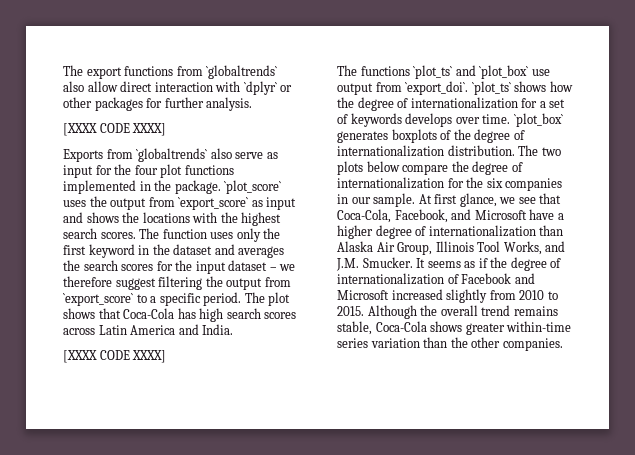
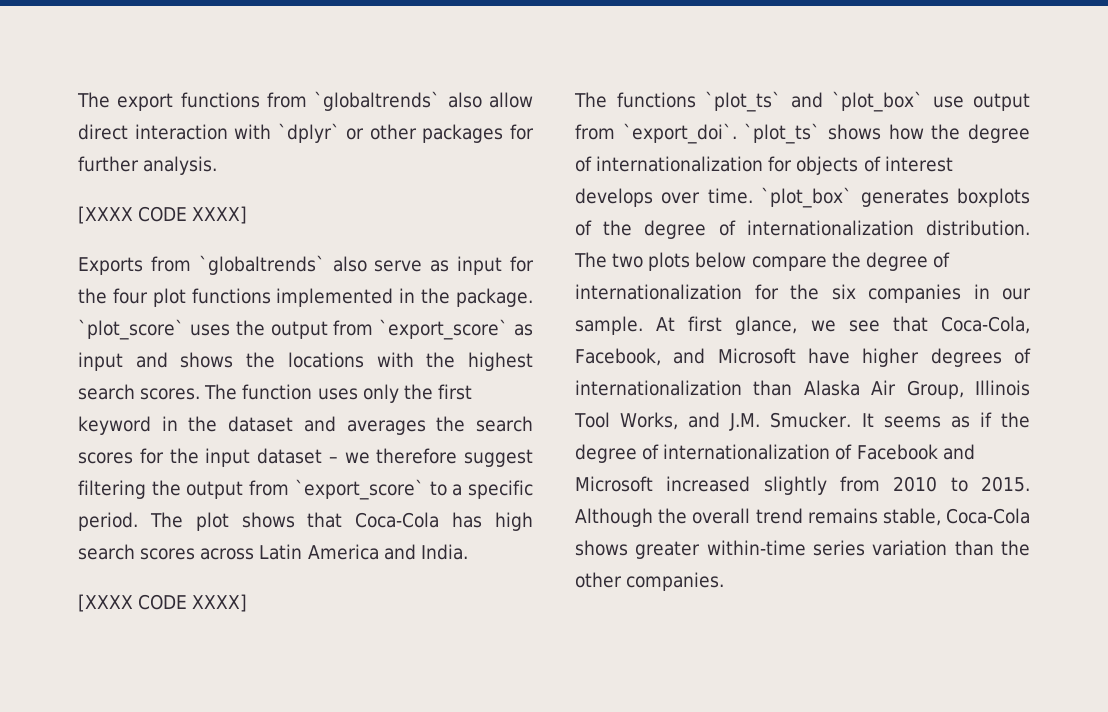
- `plot_ts` shows how the degree of internationalization for a set of keywords develops over time.
+ `plot_ts` shows how the degree of internationalization for objects of interest develops over time.
- At first glance, we see that Coca-Cola, Facebook, and Microsoft have a higher degree of internationalization than Alaska Air Group, Illinois Tool Works, and J.M. Smucker.
+ At first glance, we see that Coca-Cola, Facebook, and Microsoft have higher degrees of internationalization than Alaska Air Group, Illinois Tool Works, and J.M. Smucker.

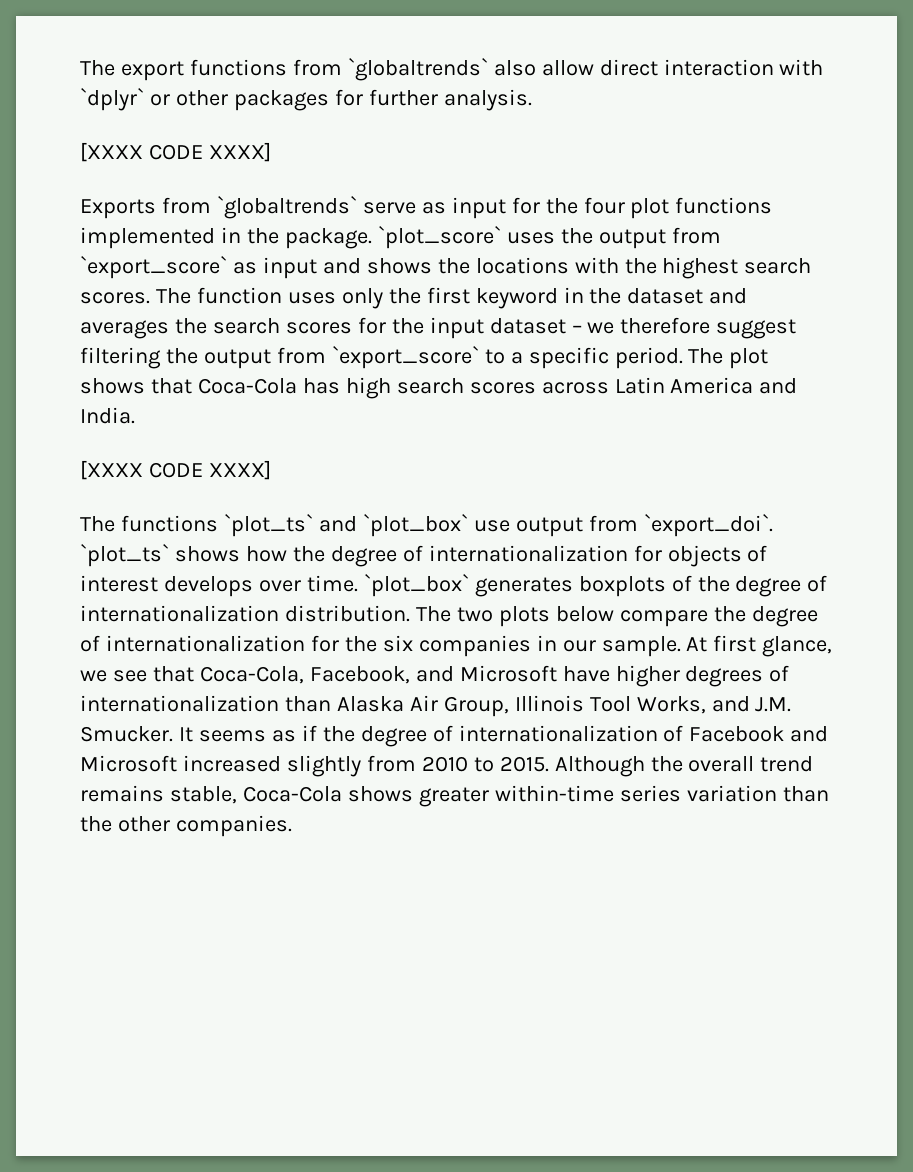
- Exports from `globaltrends` also serve as input for the four plot functions implemented in the package.
+ Exports from `globaltrends` serve as input for the four plot functions implemented in the package.

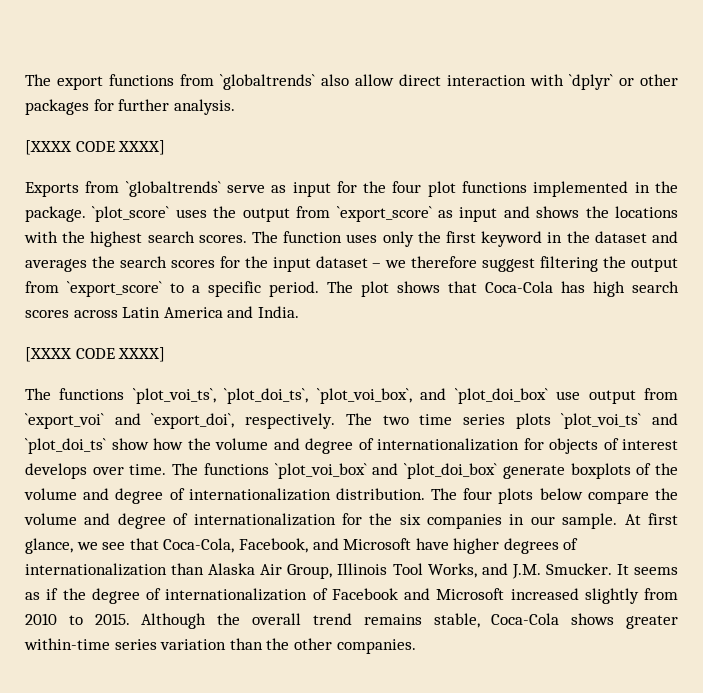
- The functions `plot_ts` and `plot_box` use output from `export_doi`. `plot_ts` shows how the degree of internationalization for objects of interest develops over time.
+ The functions `plot_voi_ts`, `plot_doi_ts`, `plot_voi_box`, and `plot_doi_box` use output from `export_voi` and `export_doi`, respectively. The two time series plots `plot_voi_ts` and `plot_doi_ts` show how the volume and degree of internationalization for objects of interest develops over time.
- `plot_box` generates boxplots of the degree of internationalization distribution.
+ The functions `plot_voi_box` and `plot_doi_box` generate boxplots of the volume and degree of internationalization distribution.
- The two plots below compare the degree of internationalization for the six companies in our sample.
+ The four plots below compare the volume and degree of internationalization for the six companies in our sample.

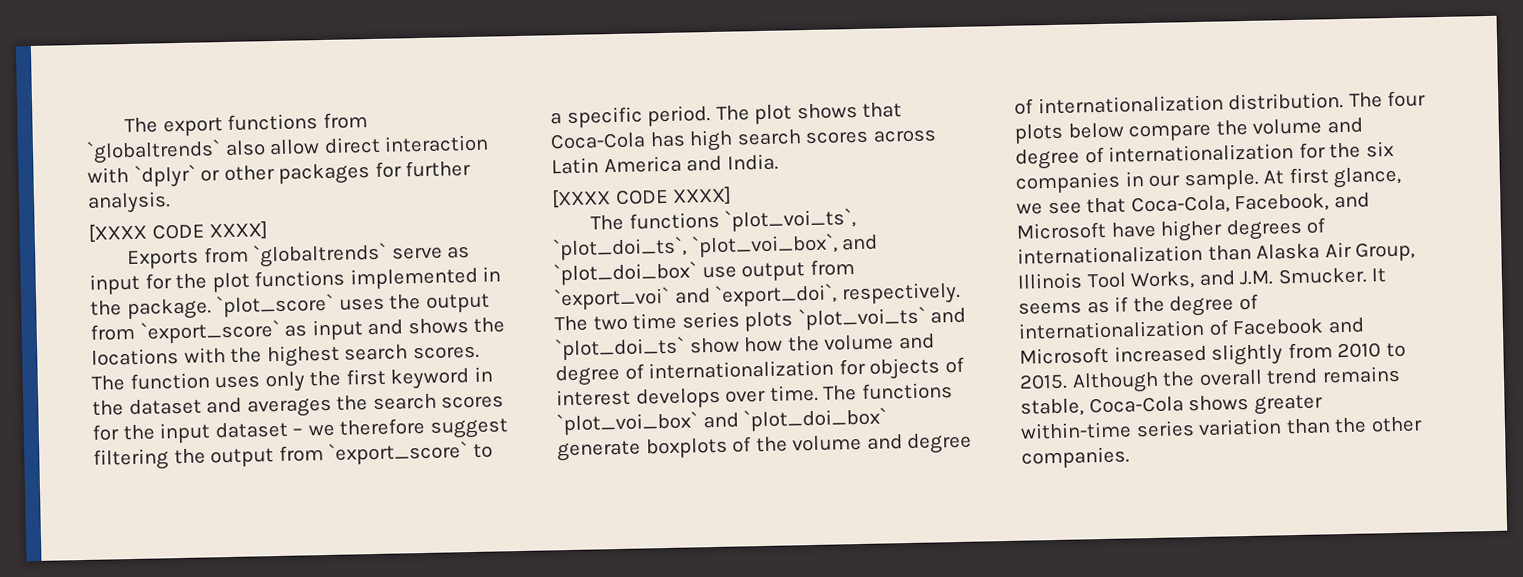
- Exports from `globaltrends` serve as input for the four plot functions implemented in the package.
+ Exports from `globaltrends` serve as input for the plot functions implemented in the package.

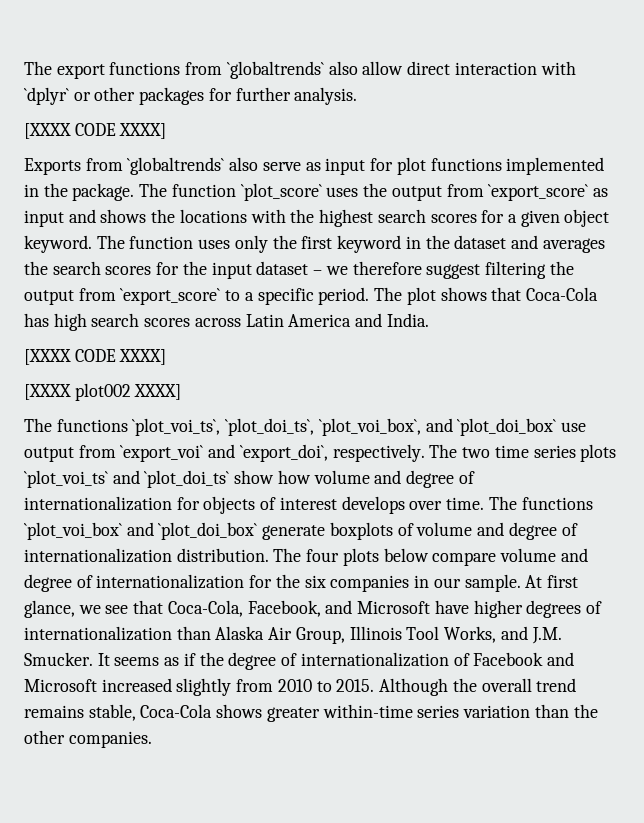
- Exports from `globaltrends` serve as input for the plot functions implemented in the package.
+ Exports from `globaltrends` also serve as input for plot functions implemented in the package.
- `plot_score` uses the output from `export_score` as input and shows the locations with the highest search scores.
+ The function `plot_score` uses the output from `export_score` as input and shows the locations with the highest search scores for a given object keyword.
+ [XXXX plot002 XXXX]
- The two time series plots `plot_voi_ts` and `plot_doi_ts` show how the volume and degree of internationalization for objects of interest develops over time.
+ The two time series plots `plot_voi_ts` and `plot_doi_ts` show how volume and degree of internationalization for objects of interest develops over time.
- The functions `plot_voi_box` and `plot_doi_box` generate boxplots of the volume and degree of internationalization distribution.
+ The functions `plot_voi_box` and `plot_doi_box` generate boxplots of volume and degree of internationalization distribution.
- The four plots below compare the volume and degree of internationalization for the six companies in our sample.
+ The four plots below compare volume and degree of internationalization for the six companies in our sample.

